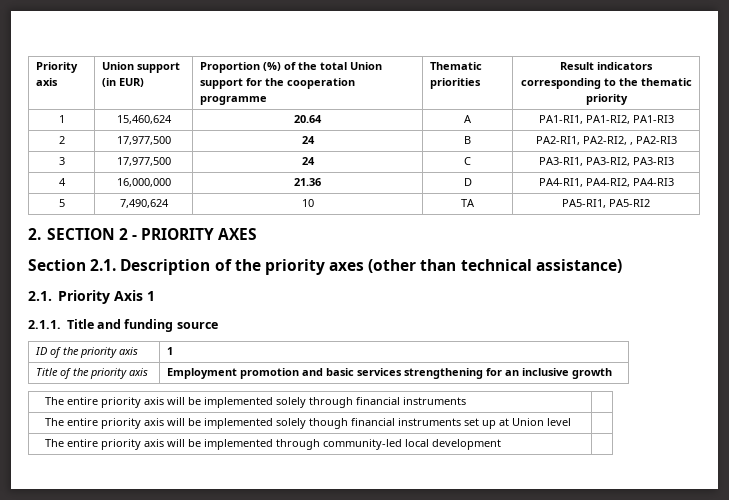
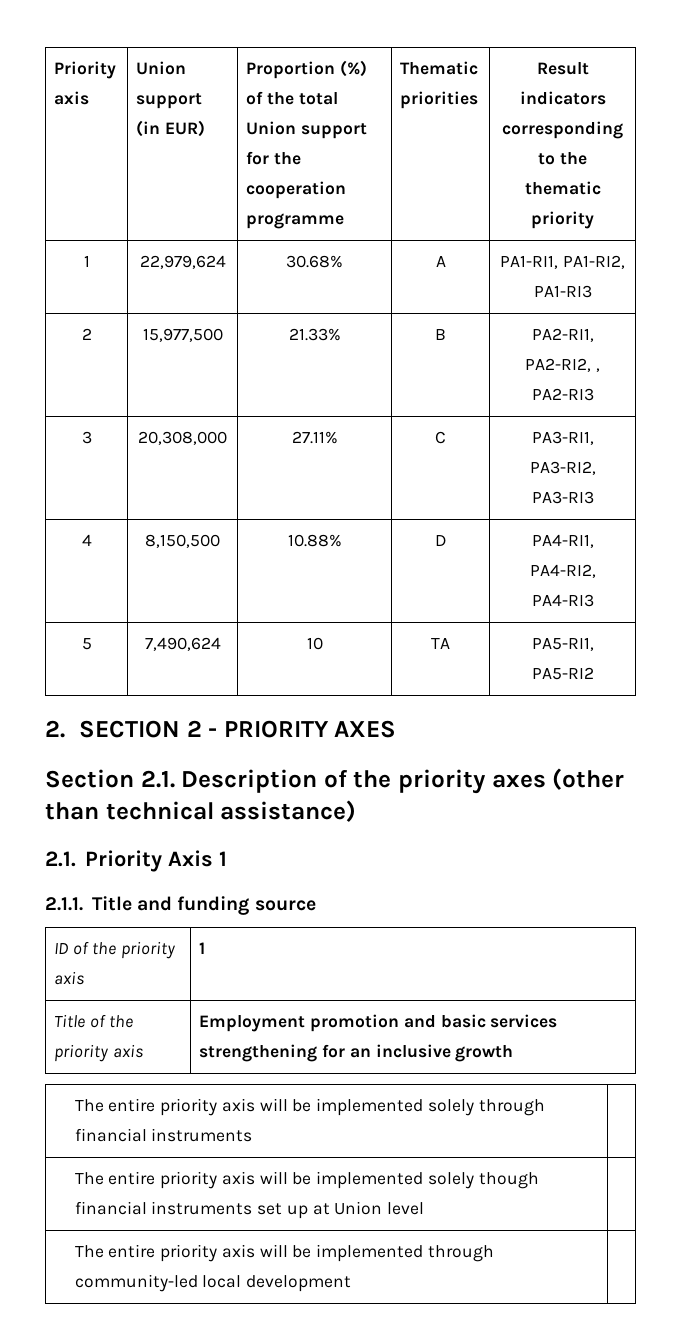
- 1 | 15,460,624 | 20.64 | A | PA1-RI1, PA1-RI2, PA1-RI3
+ 1 | 22,979,624 | 30.68% | A | PA1-RI1, PA1-RI2, PA1-RI3
- 2 | 17,977,500 | 24 | B | PA2-RI1, PA2-RI2, , PA2-RI3
+ 2 | 15,977,500 | 21.33% | B | PA2-RI1, PA2-RI2, , PA2-RI3
- 3 | 17,977,500 | 24 | C | PA3-RI1, PA3-RI2, PA3-RI3
+ 3 | 20,308,000 | 27.11% | C | PA3-RI1, PA3-RI2, PA3-RI3
- 4 | 16,000,000 | 21.36 | D | PA4-RI1, PA4-RI2, PA4-RI3
+ 4 | 8,150,500 | 10.88% | D | PA4-RI1, PA4-RI2, PA4-RI3

